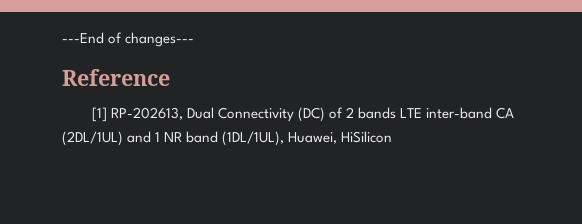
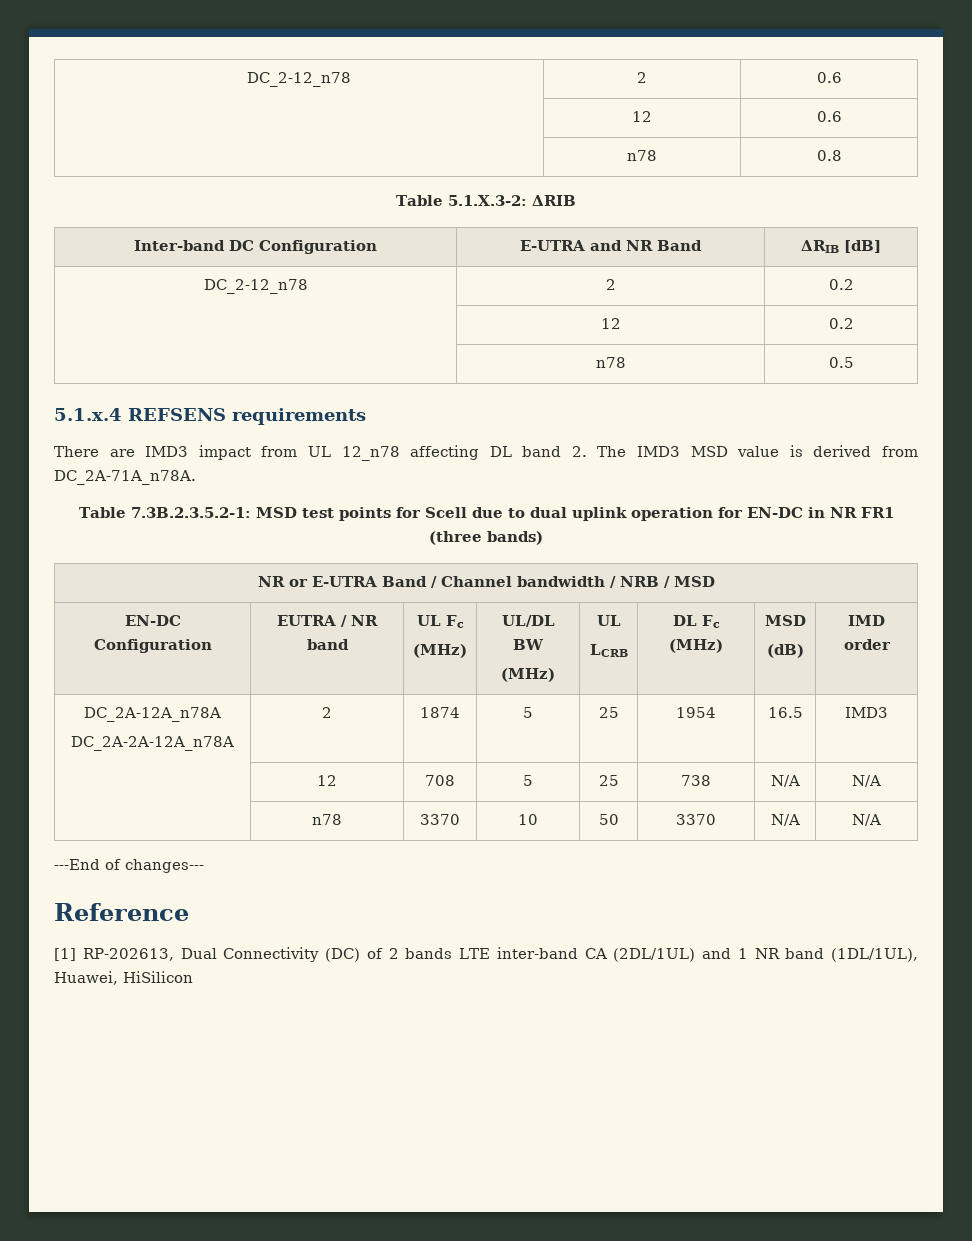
+ DC_2-12_n78 | 2 | 0.6
+ | 12 | 0.6
+ | n78 | 0.8
+ Table 5.1.X.3-2: ΔRIB
+ Inter-band DC Configuration | E-UTRA and NR Band | ΔRIB [dB]
+ DC_2-12_n78 | 2 | 0.2
+ | 12 | 0.2
+ | n78 | 0.5
+ 5.1.x.4 REFSENS requirements
+ There are IMD3 impact from UL 12_n78 affecting DL band 2. The IMD3 MSD value is derived from DC_2A-71A_n78A.
+ Table 7.3B.2.3.5.2-1: MSD test points for Scell due to dual uplink operation for EN-DC in NR FR1 (three bands)
+ NR or E-UTRA Band / Channel bandwidth / NRB / MSD
+ EN-DC Configuration | EUTRA / NR band | UL Fc
+ (MHz) | UL/DL BW
+ (MHz) | UL
+ LCRB | DL Fc (MHz) | MSD
+ (dB) | IMD order
+ DC_2A-12A_n78A
+ DC_2A-2A-12A_n78A | 2 | 1874 | 5 | 25 | 1954 | 16.5 | IMD3
+ | 12 | 708 | 5 | 25 | 738 | N/A | N/A
+ | n78 | 3370 | 10 | 50 | 3370 | N/A | N/A

